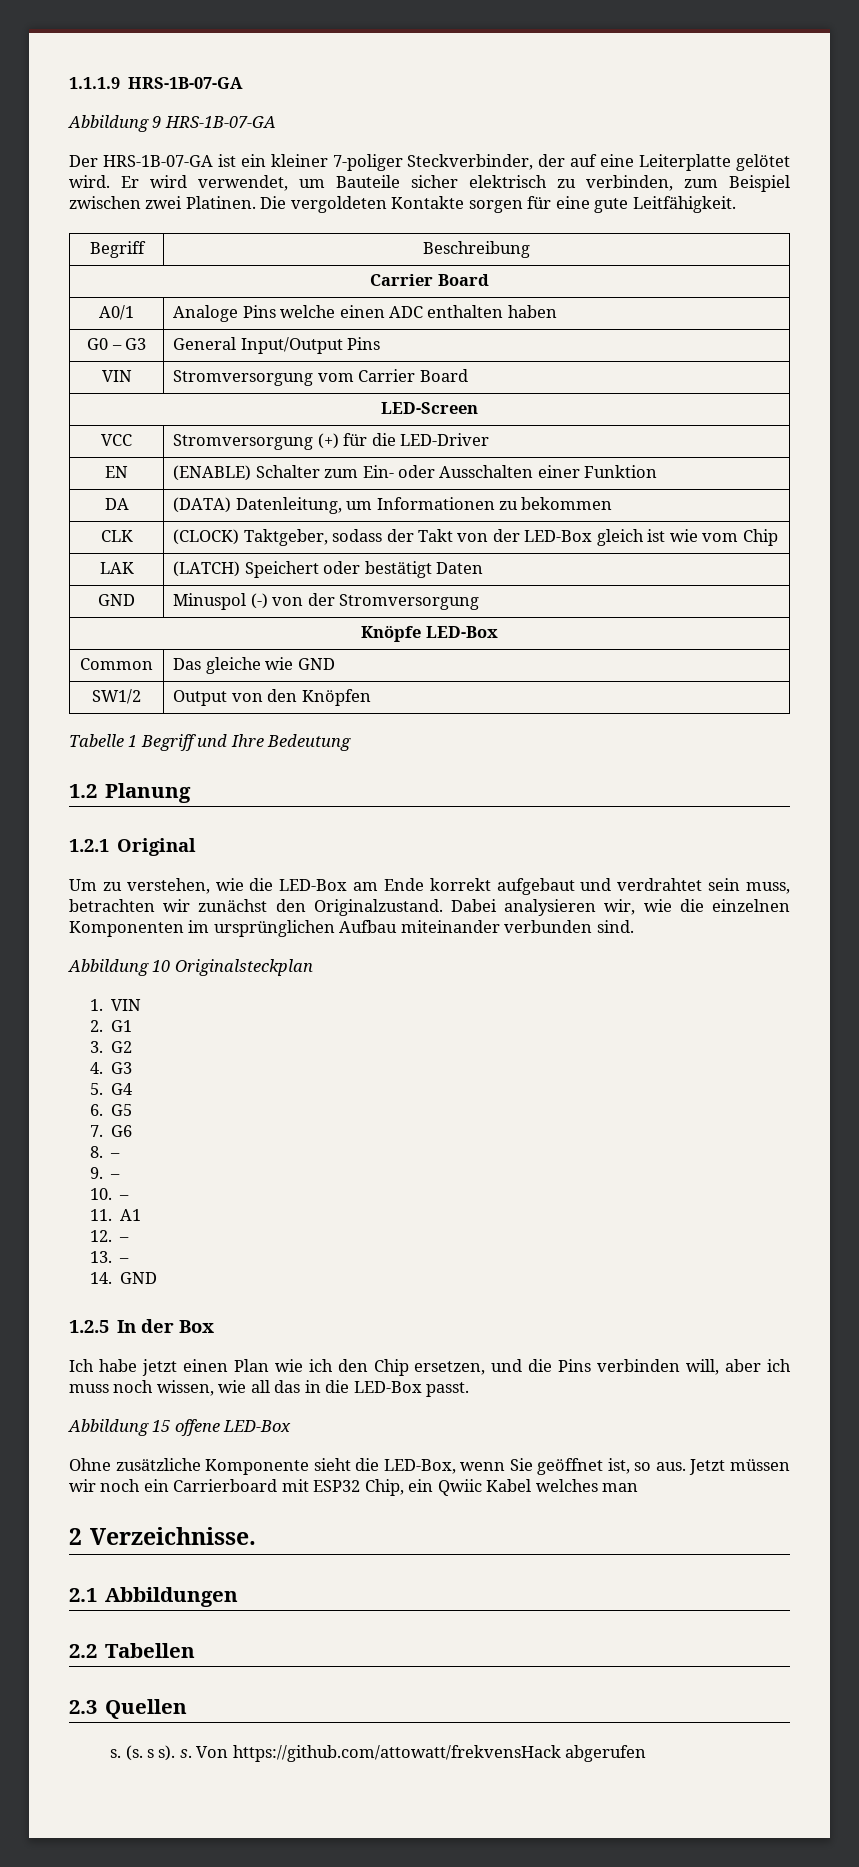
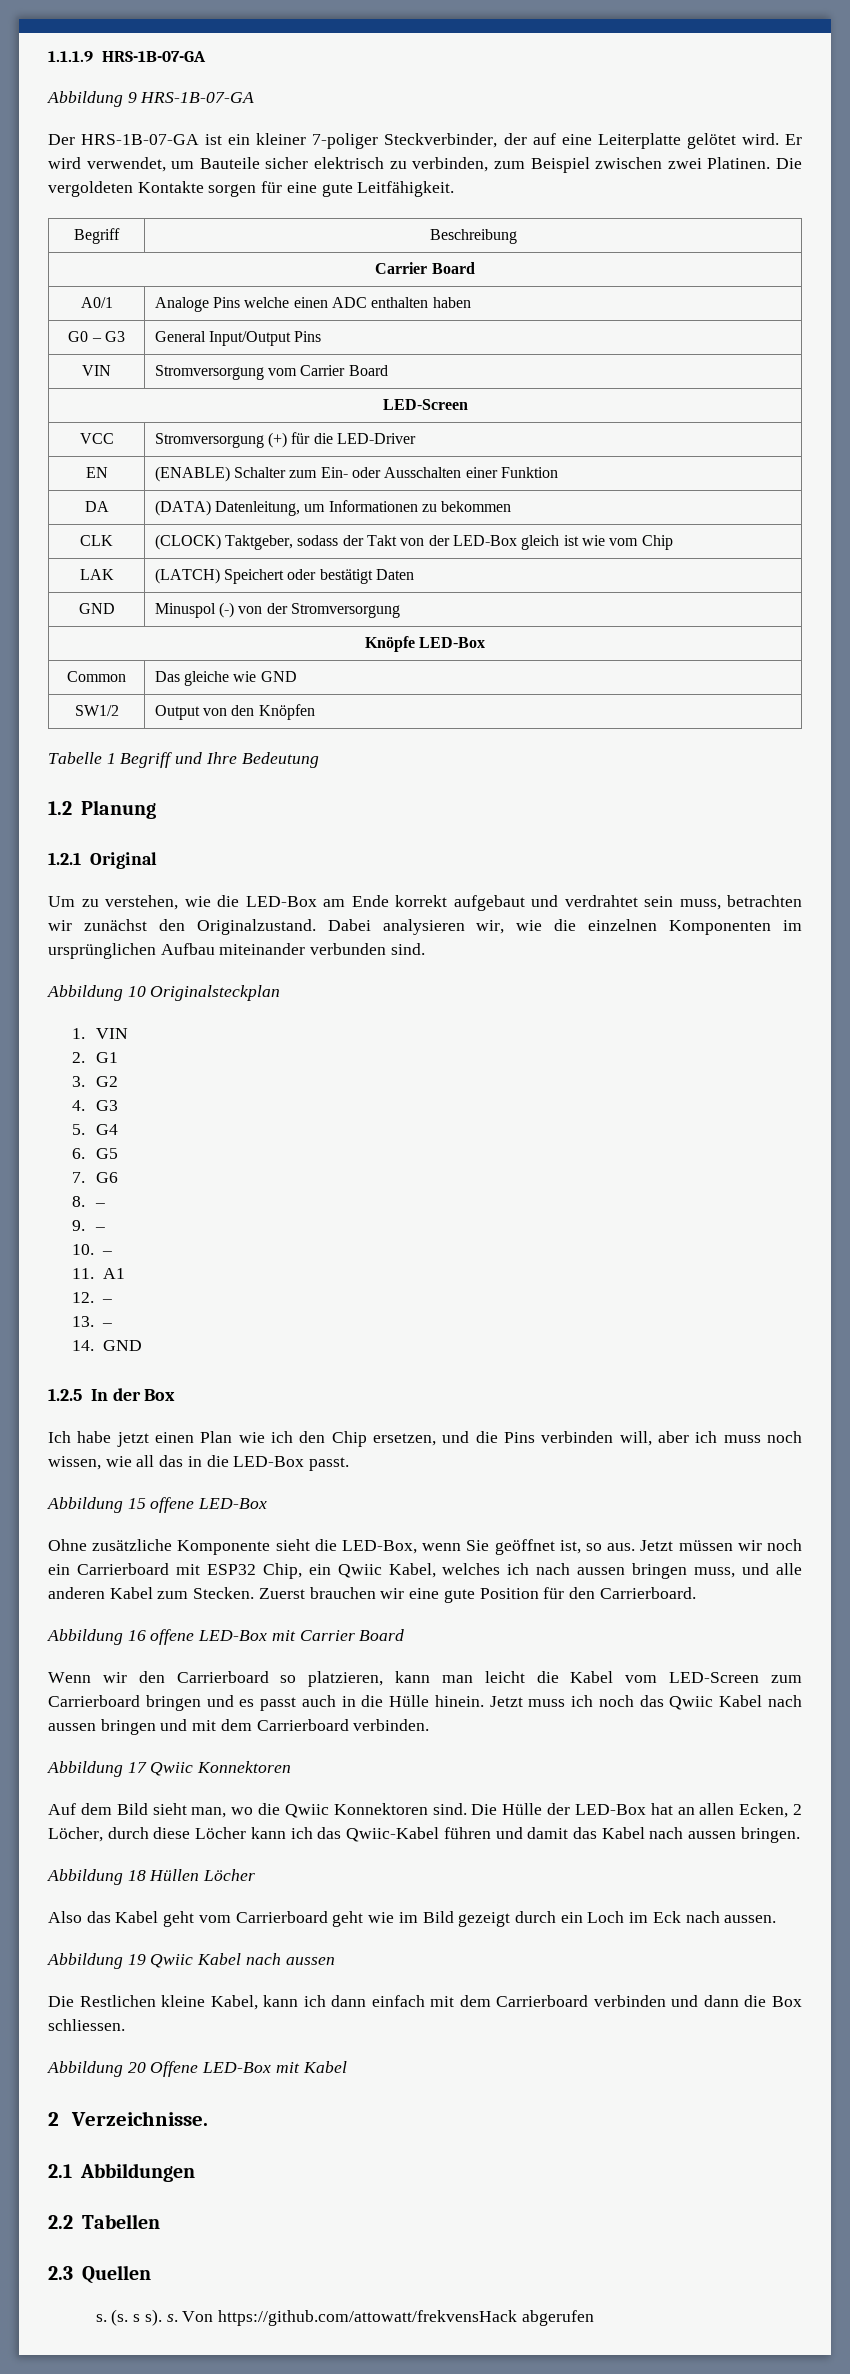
- Jetzt müssen wir noch ein Carrierboard mit ESP32 Chip, ein Qwiic Kabel welches man
+ Jetzt müssen wir noch ein Carrierboard mit ESP32 Chip, ein Qwiic Kabel, welches ich nach aussen bringen muss, und alle anderen Kabel zum Stecken. Zuerst brauchen wir eine gute Position für den Carrierboard.
+ Abbildung 16 offene LED-Box mit Carrier Board
+ Wenn wir den Carrierboard so platzieren, kann man leicht die Kabel vom LED-Screen zum Carrierboard bringen und es passt auch in die Hülle hinein. Jetzt muss ich noch das Qwiic Kabel nach aussen bringen und mit dem Carrierboard verbinden.
+ Abbildung 17 Qwiic Konnektoren
+ Auf dem Bild sieht man, wo die Qwiic Konnektoren sind. Die Hülle der LED-Box hat an allen Ecken, 2 Löcher, durch diese Löcher kann ich das Qwiic-Kabel führen und damit das Kabel nach aussen bringen.
+ Abbildung 18 Hüllen Löcher
+ Also das Kabel geht vom Carrierboard geht wie im Bild gezeigt durch ein Loch im Eck nach aussen.
+ Abbildung 19 Qwiic Kabel nach aussen
+ Die Restlichen kleine Kabel, kann ich dann einfach mit dem Carrierboard verbinden und dann die Box schliessen.
+ Abbildung 20 Offene LED-Box mit Kabel

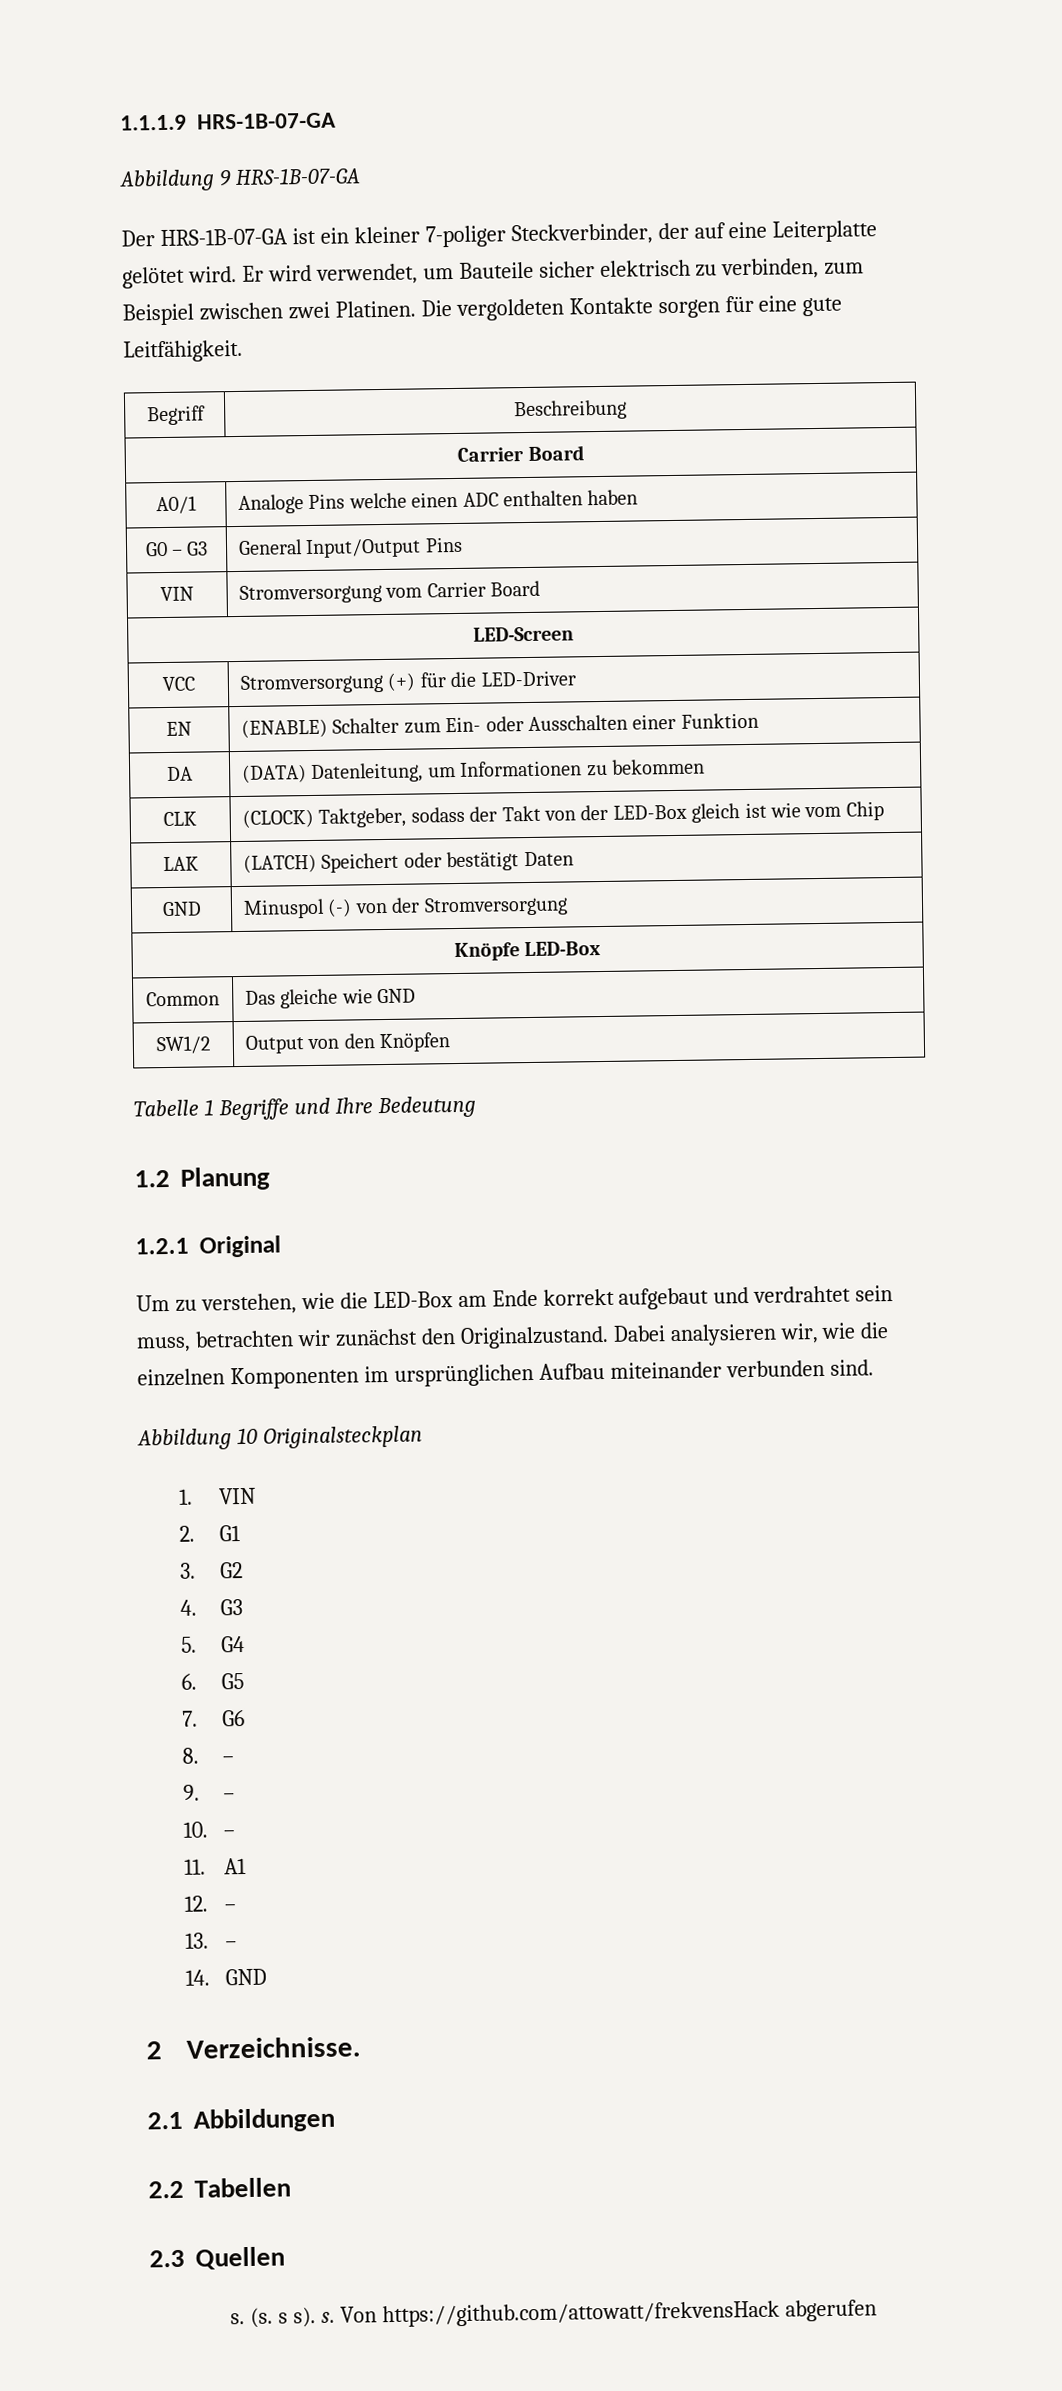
- Tabelle 1 Begriff und Ihre Bedeutung
+ Tabelle 1 Begriffe und Ihre Bedeutung
- 1.2.5 In der Box
- Ich habe jetzt einen Plan wie ich den Chip ersetzen, und die Pins verbinden will, aber ich muss noch wissen, wie all das in die LED-Box passt.
- Abbildung 15 offene LED-Box
- Ohne zusätzliche Komponente sieht die LED-Box, wenn Sie geöffnet ist, so aus. Jetzt müssen wir noch ein Carrierboard mit ESP32 Chip, ein Qwiic Kabel, welches ich nach aussen bringen muss, und alle anderen Kabel zum Stecken. Zuerst brauchen wir eine gute Position für den Carrierboard.
- Abbildung 16 offene LED-Box mit Carrier Board
- Wenn wir den Carrierboard so platzieren, kann man leicht die Kabel vom LED-Screen zum Carrierboard bringen und es passt auch in die Hülle hinein. Jetzt muss ich noch das Qwiic Kabel nach aussen bringen und mit dem Carrierboard verbinden.
- Abbildung 17 Qwiic Konnektoren
- Auf dem Bild sieht man, wo die Qwiic Konnektoren sind. Die Hülle der LED-Box hat an allen Ecken, 2 Löcher, durch diese Löcher kann ich das Qwiic-Kabel führen und damit das Kabel nach aussen bringen.
- Abbildung 18 Hüllen Löcher
- Also das Kabel geht vom Carrierboard geht wie im Bild gezeigt durch ein Loch im Eck nach aussen.
- Abbildung 19 Qwiic Kabel nach aussen
- Die Restlichen kleine Kabel, kann ich dann einfach mit dem Carrierboard verbinden und dann die Box schliessen.
- Abbildung 20 Offene LED-Box mit Kabel

